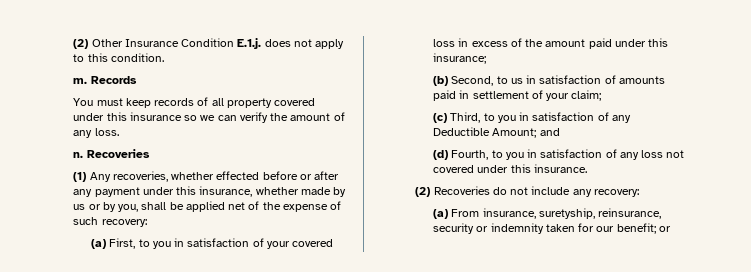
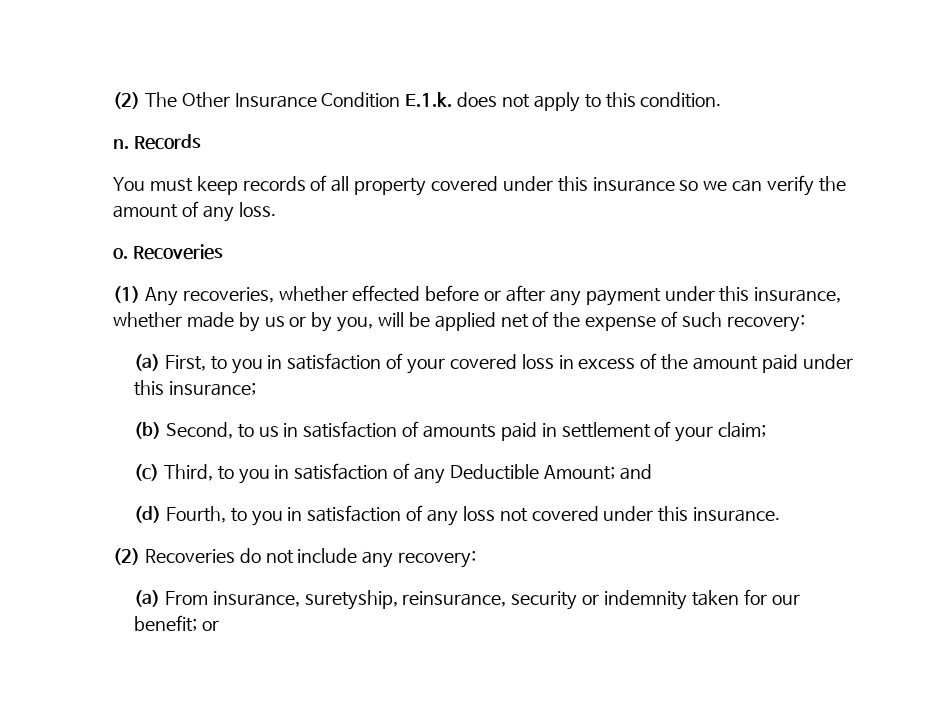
- (2) Other Insurance Condition E.1.j. does not apply to this condition.
+ (2) The Other Insurance Condition E.1.k. does not apply to this condition.
- m.
+ n.
- n.
+ o.
- (1) Any recoveries, whether effected before or after any payment under this insurance, whether made by us or by you, shall be applied net of the expense of such recovery:
+ (1) Any recoveries, whether effected before or after any payment under this insurance, whether made by us or by you, will be applied net of the expense of such recovery:

